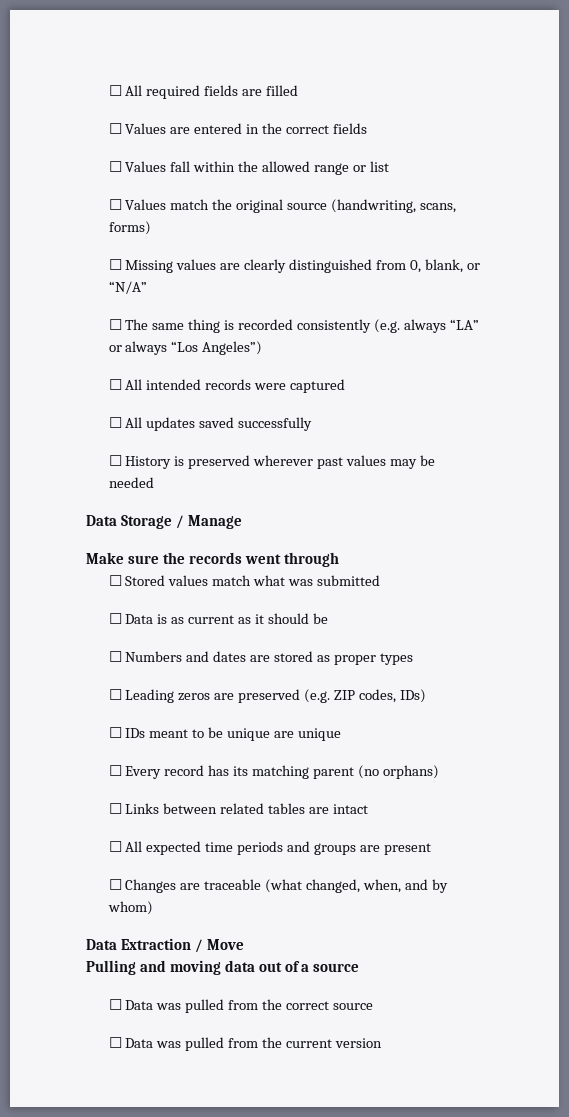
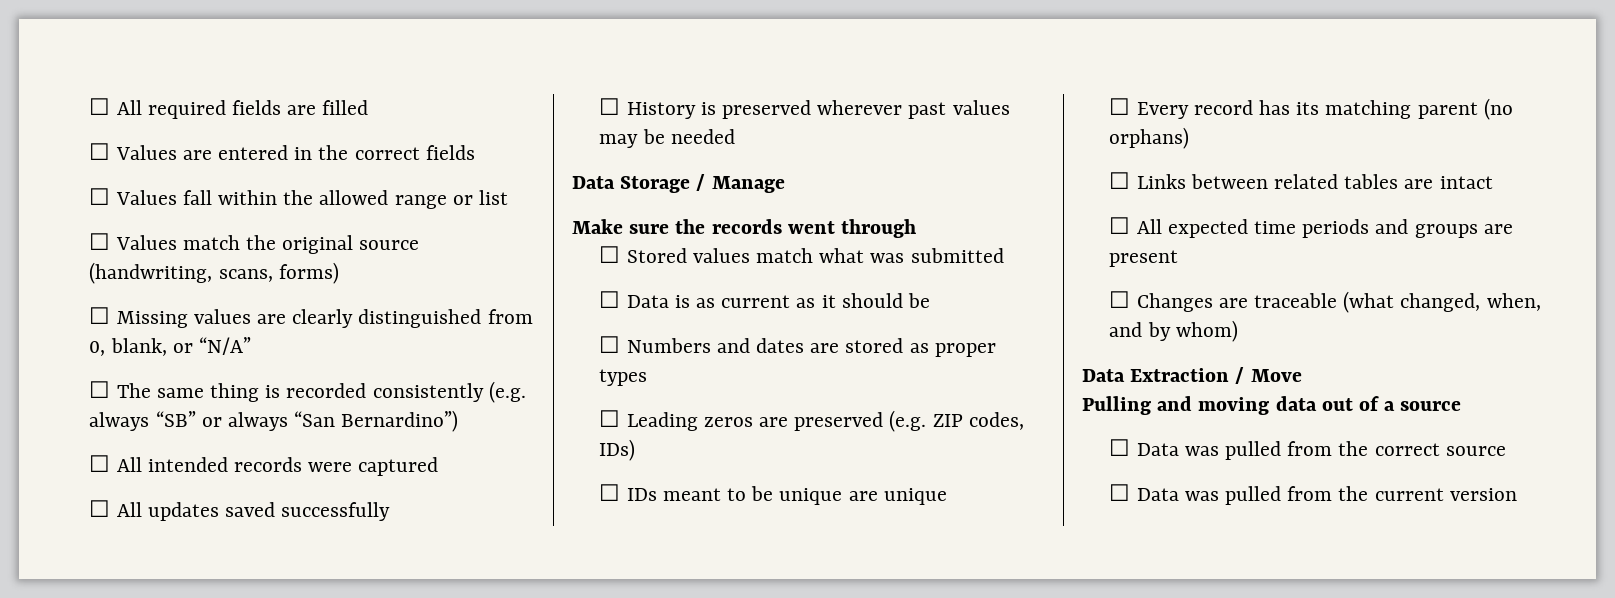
- ☐ The same thing is recorded consistently (e.g. always “LA” or always “Los Angeles”)
+ ☐ The same thing is recorded consistently (e.g. always “SB” or always “San Bernardino”)

